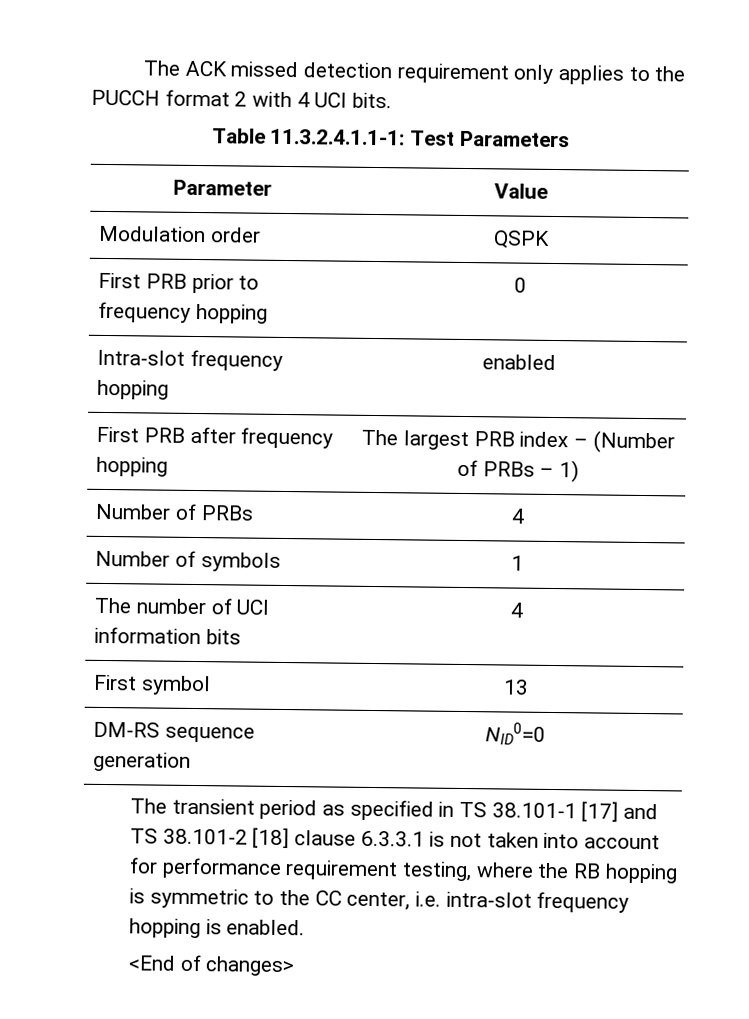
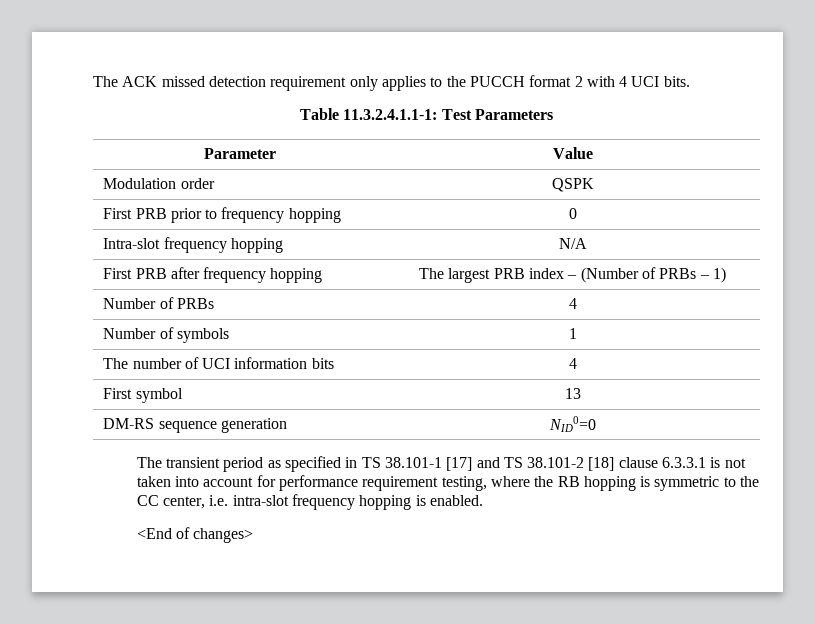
- Intra-slot frequency hopping | enabled
+ Intra-slot frequency hopping | N/A

